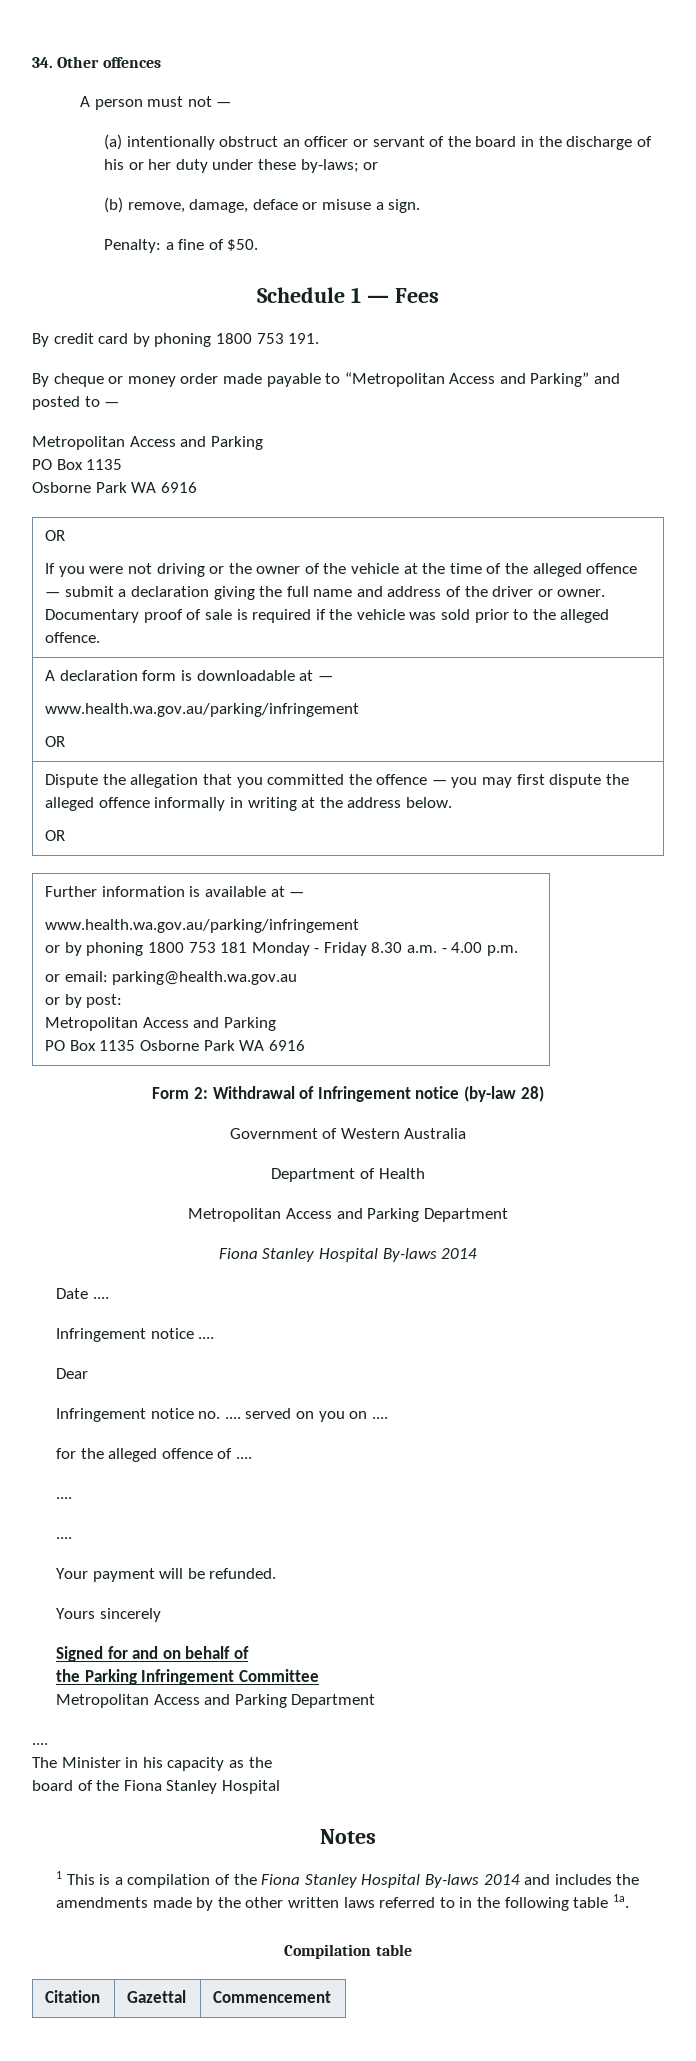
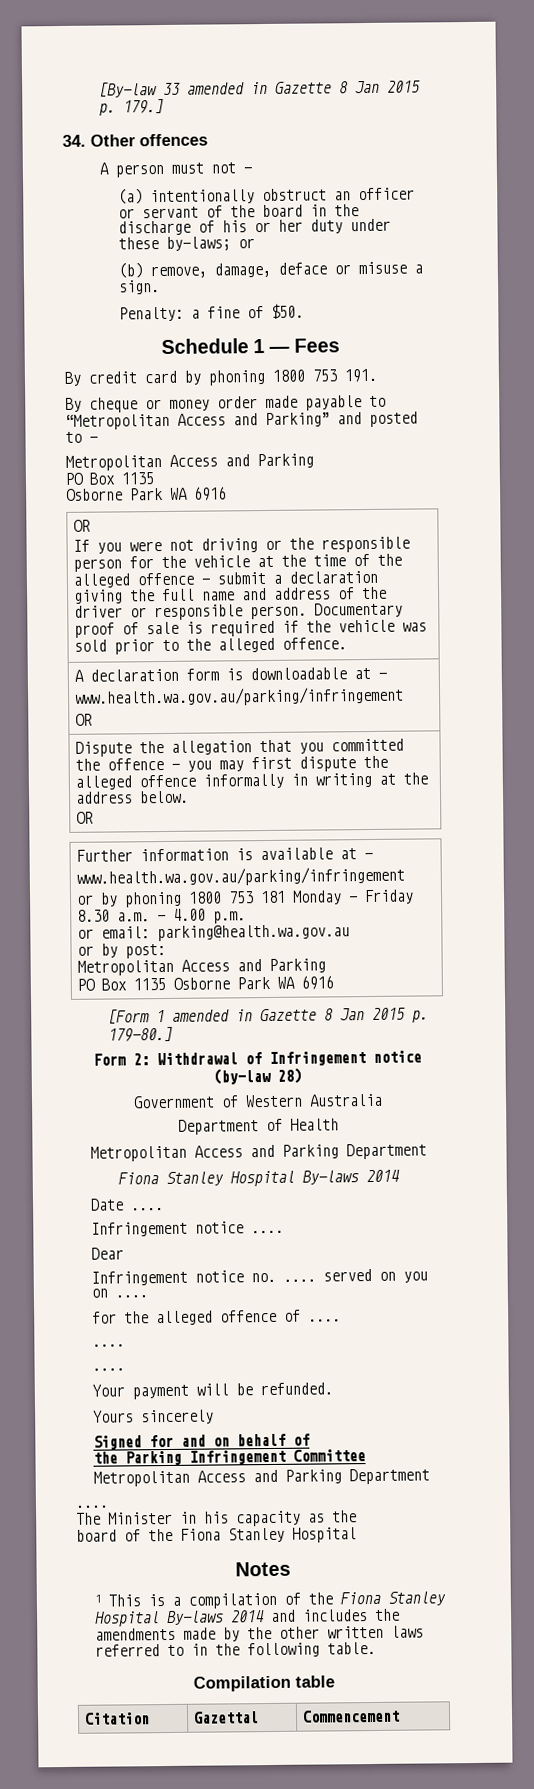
+ [By-law 33 amended in Gazette 8 Jan 2015 p. 179.]
- If you were not driving or the owner of the vehicle at the time of the alleged offence — submit a declaration giving the full name and address of the driver or owner.
+ If you were not driving or the responsible person for the vehicle at the time of the alleged offence — submit a declaration giving the full name and address of the driver or responsible person.
+ [Form 1 amended in Gazette 8 Jan 2015 p. 179-80.]
- 1 This is a compilation of the Fiona Stanley Hospital By-laws 2014 and includes the amendments made by the other written laws referred to in the following table 1a.
+ 1 This is a compilation of the Fiona Stanley Hospital By-laws 2014 and includes the amendments made by the other written laws referred to in the following table.

